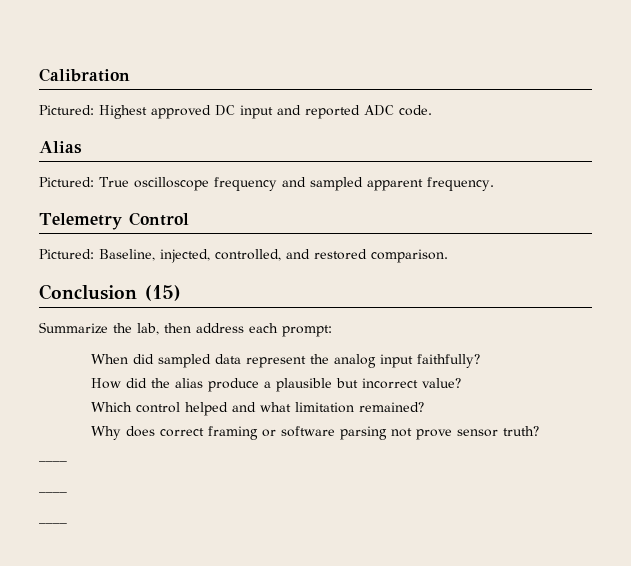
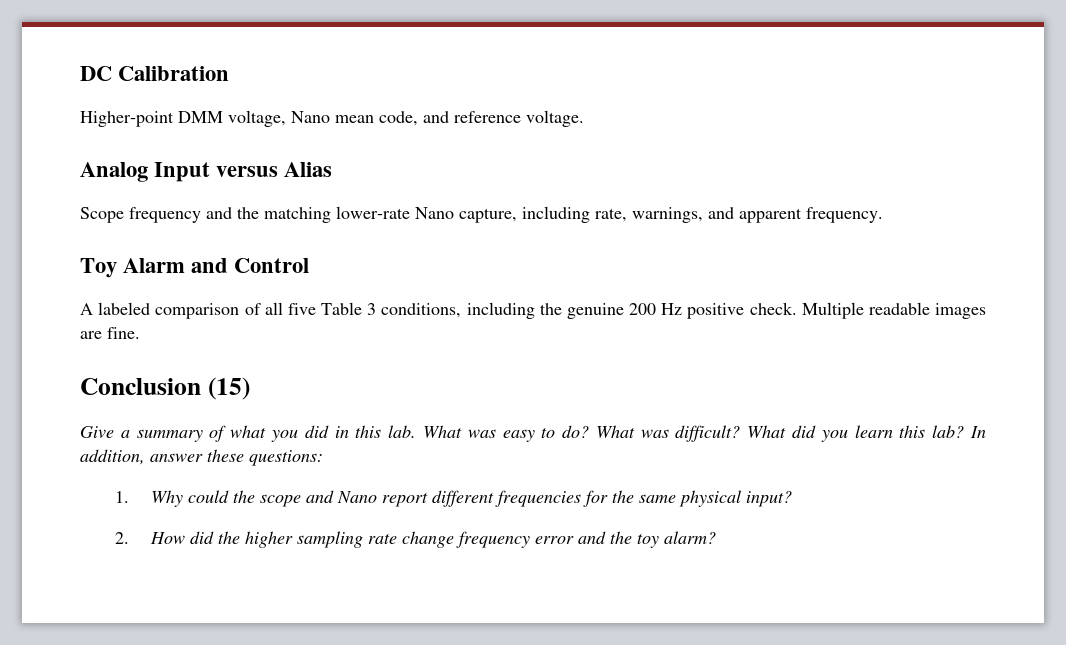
- Calibration
+ DC Calibration
- Pictured: Highest approved DC input and reported ADC code.
- Alias
- Pictured: True oscilloscope frequency and sampled apparent frequency.
- Telemetry Control
- Pictured: Baseline, injected, controlled, and restored comparison.
+ Higher-point DMM voltage, Nano mean code, and reference voltage.
+ Analog Input versus Alias
+ Scope frequency and the matching lower-rate Nano capture, including rate, warnings, and apparent frequency.
+ Toy Alarm and Control
+ A labeled comparison of all five Table 3 conditions, including the genuine 200 Hz positive check. Multiple readable images are fine.
  Conclusion (15)
- Summarize the lab, then address each prompt:
- When did sampled data represent the analog input faithfully?
- How did the alias produce a plausible but incorrect value?
- Which control helped and what limitation remained?
- Why does correct framing or software parsing not prove sensor truth?
- ____
- ____
- ____
+ Give a summary of what you did in this lab. What was easy to do? What was difficult? What did you learn this lab? In addition, answer these questions:
+ 1. Why could the scope and Nano report different frequencies for the same physical input?
+ 2. How did the higher sampling rate change frequency error and the toy alarm?

